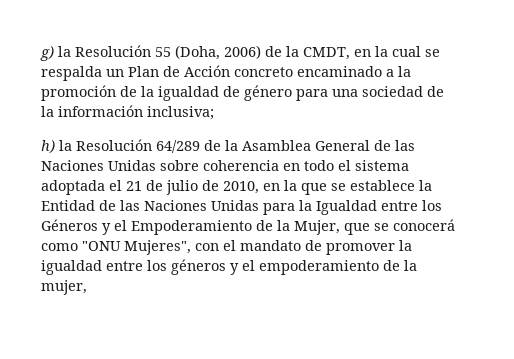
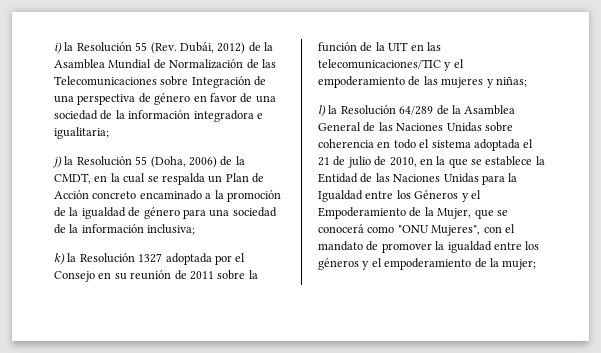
- g) la Resolución 55 (Doha, 2006) de la CMDT, en la cual se respalda un Plan de Acción concreto encaminado a la promoción de la igualdad de género para una sociedad de la información inclusiva;
+ i) la Resolución 55 (Rev. Dubái, 2012) de la Asamblea Mundial de Normalización de las Telecomunicaciones sobre Integración de una perspectiva de género en favor de una sociedad de la información integradora e igualitaria;
+ j) la Resolución 55 (Doha, 2006) de la CMDT, en la cual se respalda un Plan de Acción concreto encaminado a la promoción de la igualdad de género para una sociedad de la información inclusiva;
- h) la Resolución 64/289 de la Asamblea General de las Naciones Unidas sobre coherencia en todo el sistema adoptada el 21 de julio de 2010, en la que se establece la Entidad de las Naciones Unidas para la Igualdad entre los Géneros y el Empoderamiento de la Mujer, que se conocerá como "ONU Mujeres", con el mandato de promover la igualdad entre los géneros y el empoderamiento de la mujer,
+ k) la Resolución 1327 adoptada por el Consejo en su reunión de 2011 sobre la función de la UIT en las telecomunicaciones/TIC y el empoderamiento de las mujeres y niñas;
+ l) la Resolución 64/289 de la Asamblea General de las Naciones Unidas sobre coherencia en todo el sistema adoptada el 21 de julio de 2010, en la que se establece la Entidad de las Naciones Unidas para la Igualdad entre los Géneros y el Empoderamiento de la Mujer, que se conocerá como "ONU Mujeres", con el mandato de promover la igualdad entre los géneros y el empoderamiento de la mujer;

